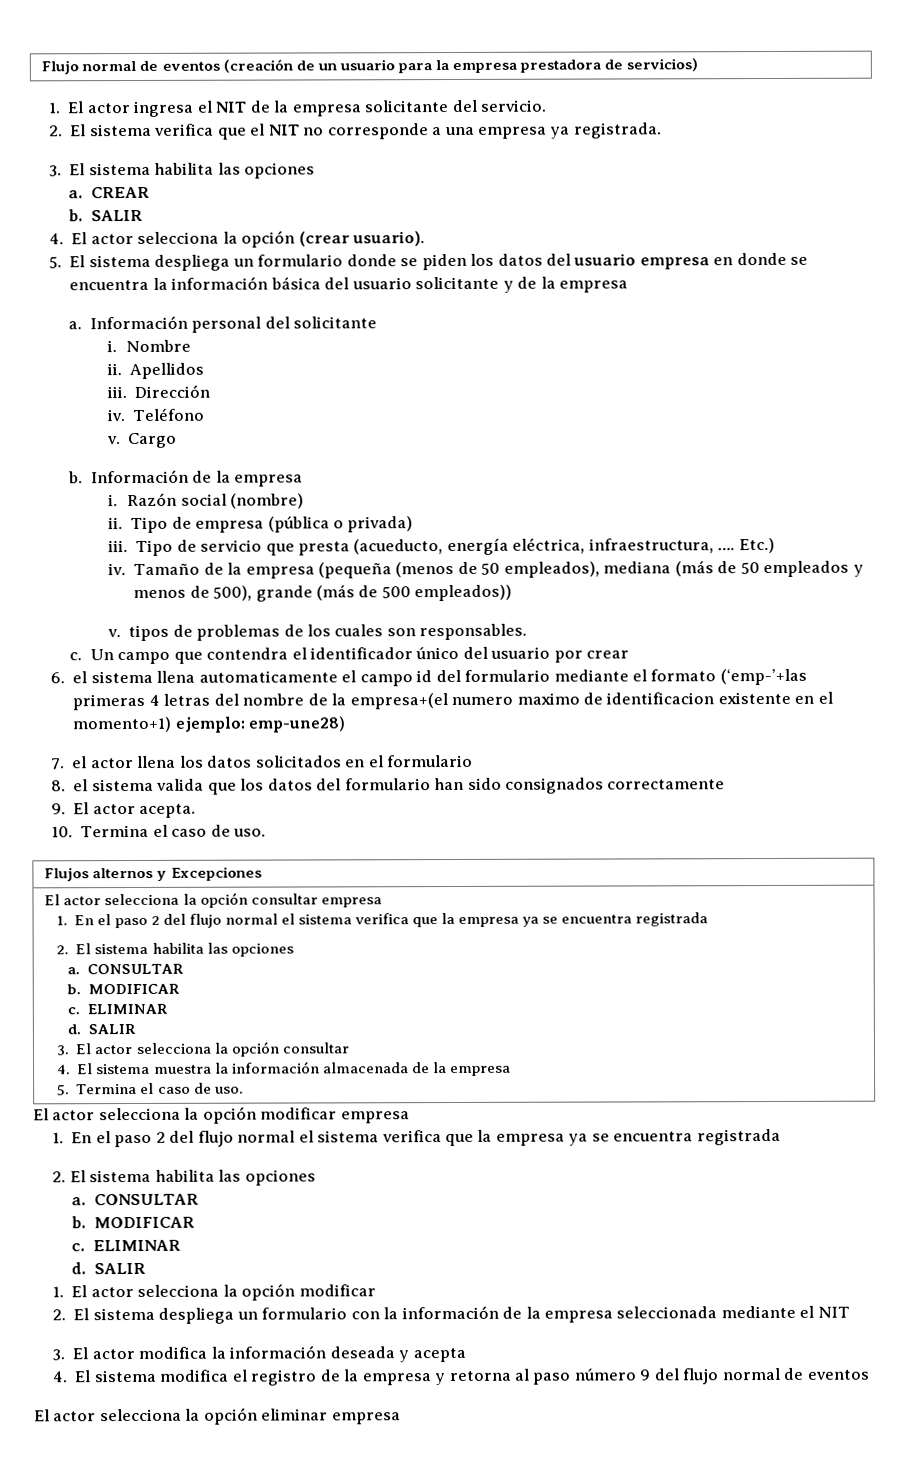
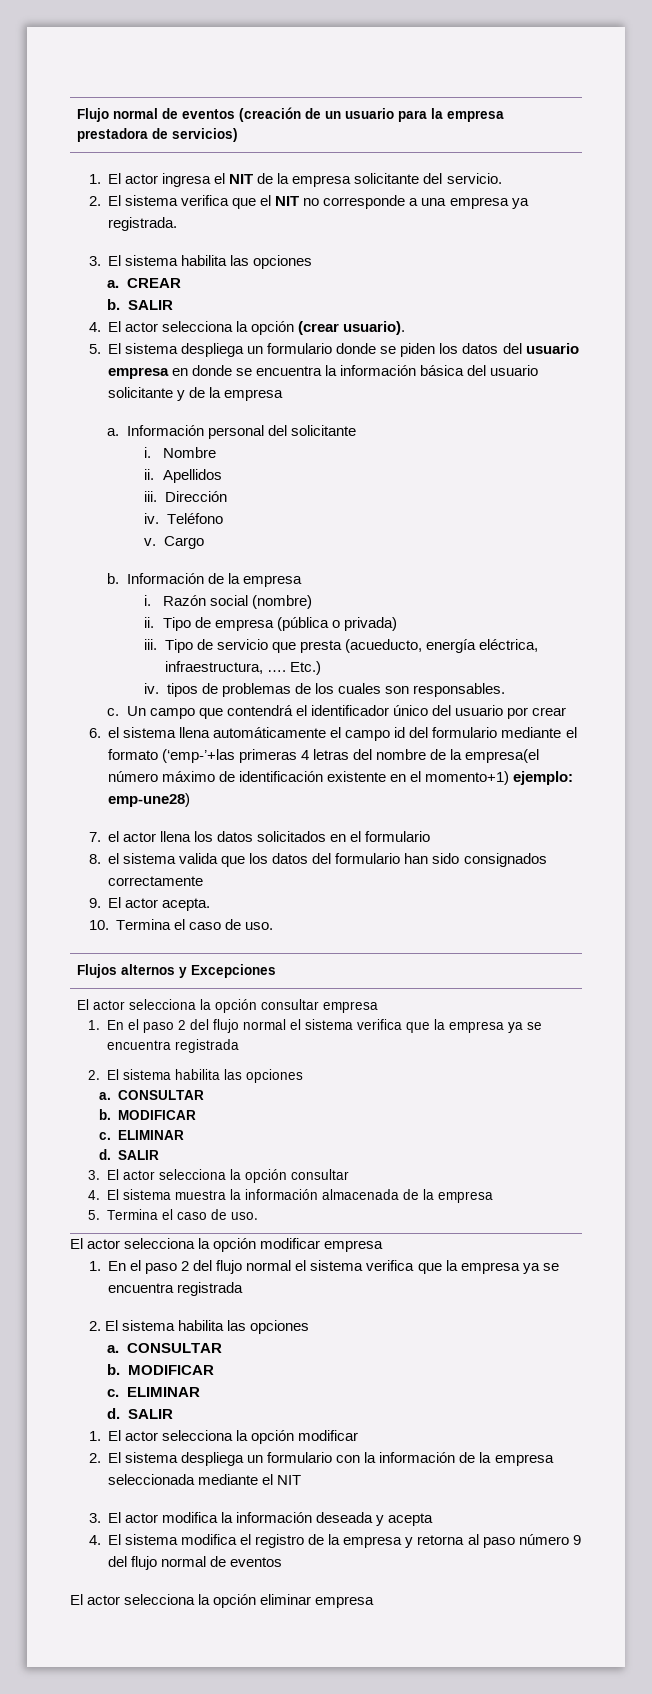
- iv. Tamaño de la empresa (pequeña (menos de 50 empleados), mediana (más de 50 empleados y menos de 500), grande (más de 500 empleados))
- v. tipos de problemas de los cuales son responsables.
+ iv. tipos de problemas de los cuales son responsables.
- Un campo que contendra el identificador único del usuario por crear
+ Un campo que contendrá el identificador único del usuario por crear
- 6. el sistema llena automaticamente el campo id del formulario mediante el formato (‘emp-’+las primeras 4 letras del nombre de la empresa+(el numero maximo de identificacion existente en el momento+1) ejemplo: emp-une28)
+ 6. el sistema llena automáticamente el campo id del formulario mediante el formato (‘emp-’+las primeras 4 letras del nombre de la empresa(el número máximo de identificación existente en el momento+1) ejemplo: emp-une28)

